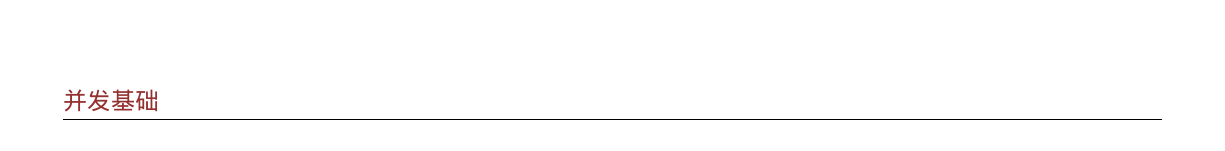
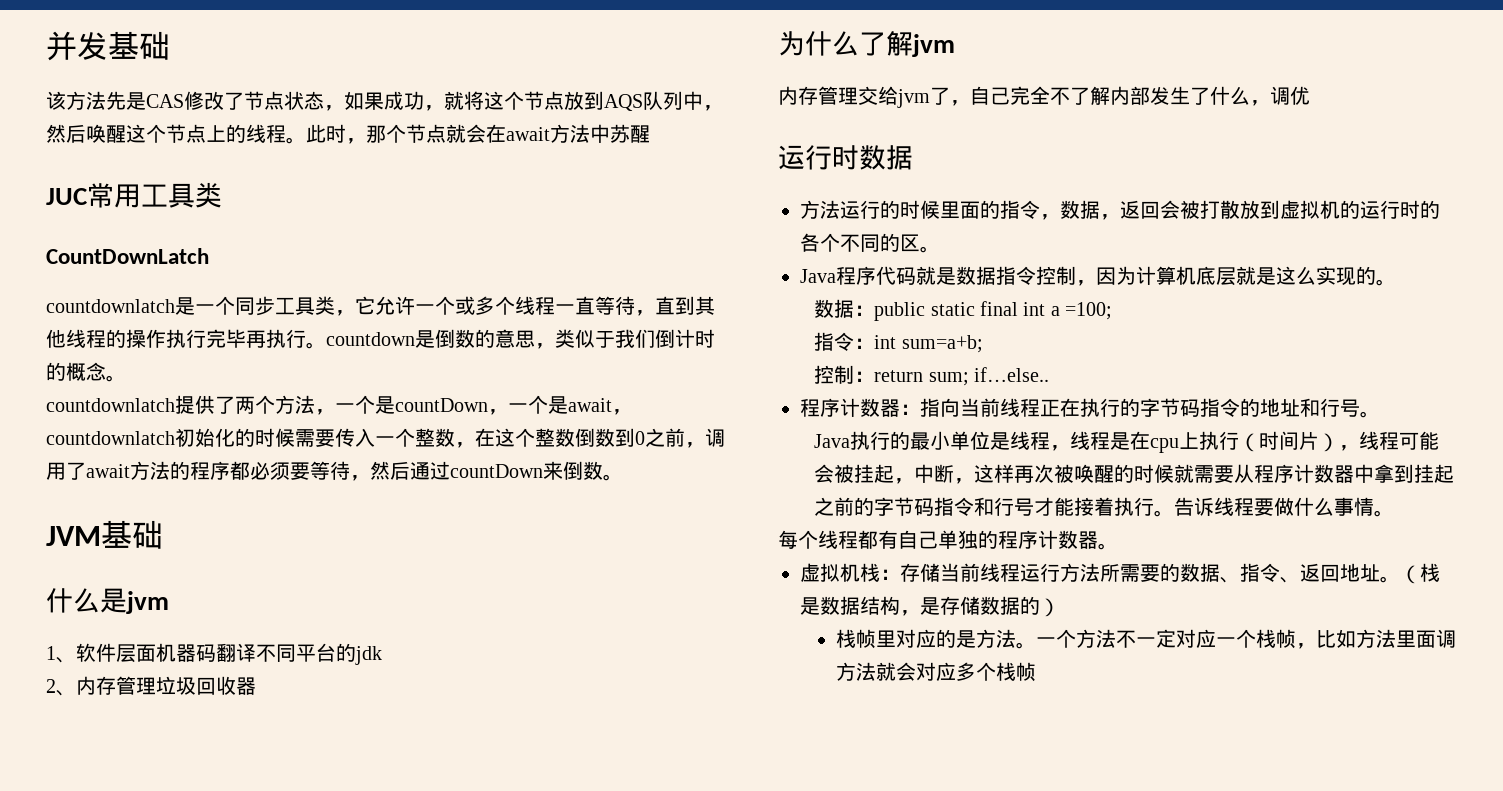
+ 该方法先是CAS修改了节点状态，如果成功，就将这个节点放到AQS队列中，然后唤醒这个节点上的线程。此时，那个节点就会在await方法中苏醒
+ JUC常用工具类
+ CountDownLatch
+ countdownlatch是一个同步工具类，它允许一个或多个线程一直等待，直到其他线程的操作执行完毕再执行。countdown是倒数的意思，类似于我们倒计时的概念。
+ countdownlatch提供了两个方法，一个是countDown，一个是await，countdownlatch初始化的时候需要传入一个整数，在这个整数倒数到0之前，调用了await方法的程序都必须要等待，然后通过countDown来倒数。
+ JVM基础
+ 什么是jvm
+ 1、软件层面机器码翻译不同平台的jdk
+ 2、内存管理垃圾回收器
+ 为什么了解jvm
+ 内存管理交给jvm了，自己完全不了解内部发生了什么，调优
+ 运行时数据
+ 方法运行的时候里面的指令，数据，返回会被打散放到虚拟机的运行时的各个不同的区。
+ Java程序代码就是数据指令控制，因为计算机底层就是这么实现的。
+ 数据：public static final int a =100;
+ 指令：int sum=a+b;
+ 控制：return sum; if…else..
+ 程序计数器：指向当前线程正在执行的字节码指令的地址和行号。
+ Java执行的最小单位是线程，线程是在cpu上执行（时间片），线程可能会被挂起，中断，这样再次被唤醒的时候就需要从程序计数器中拿到挂起之前的字节码指令和行号才能接着执行。告诉线程要做什么事情。
+ 每个线程都有自己单独的程序计数器。
+ 虚拟机栈：存储当前线程运行方法所需要的数据、指令、返回地址。（栈是数据结构，是存储数据的）
+ 栈帧里对应的是方法。一个方法不一定对应一个栈帧，比如方法里面调方法就会对应多个栈帧

